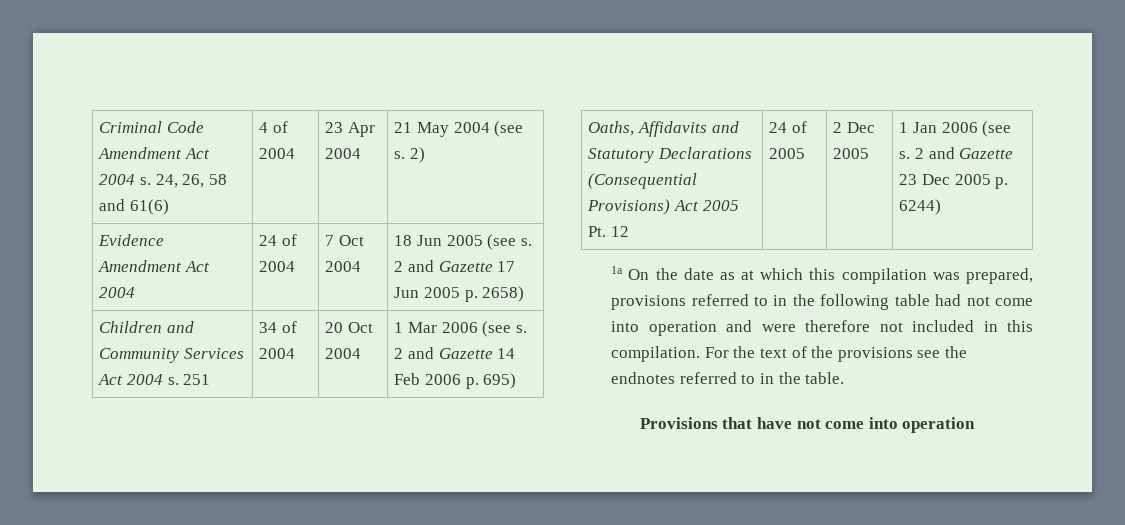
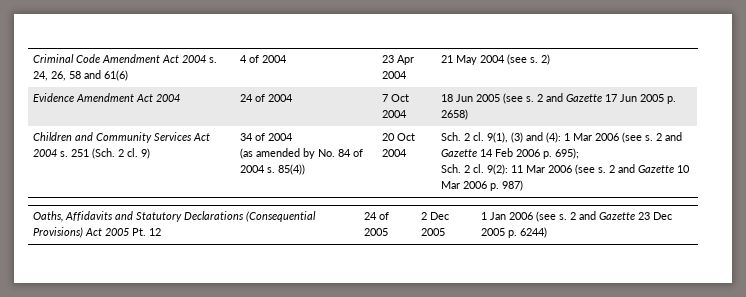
- 251
+ 251 (Sch. 2 cl. 9)
- 20 Oct 2004 | 1 Mar 2006 (see s.
+ (as amended by No. 84 of 2004 s. 85(4)) | 20 Oct 2004 | Sch. 2 cl. 9(1), (3) and (4): 1 Mar 2006 (see s.
- 2 and Gazette 14 Feb 2006 p. 695)
+ 2 and Gazette 14 Feb 2006 p. 695);
+ Sch. 2 cl. 9(2): 11 Mar 2006 (see s. 2 and Gazette 10 Mar 2006 p. 987)
- 1a On the date as at which this compilation was prepared, provisions referred to in the following table had not come into operation and were therefore not included in this compilation. For the text of the provisions see the endnotes referred to in the table.
- Provisions that have not come into operation

